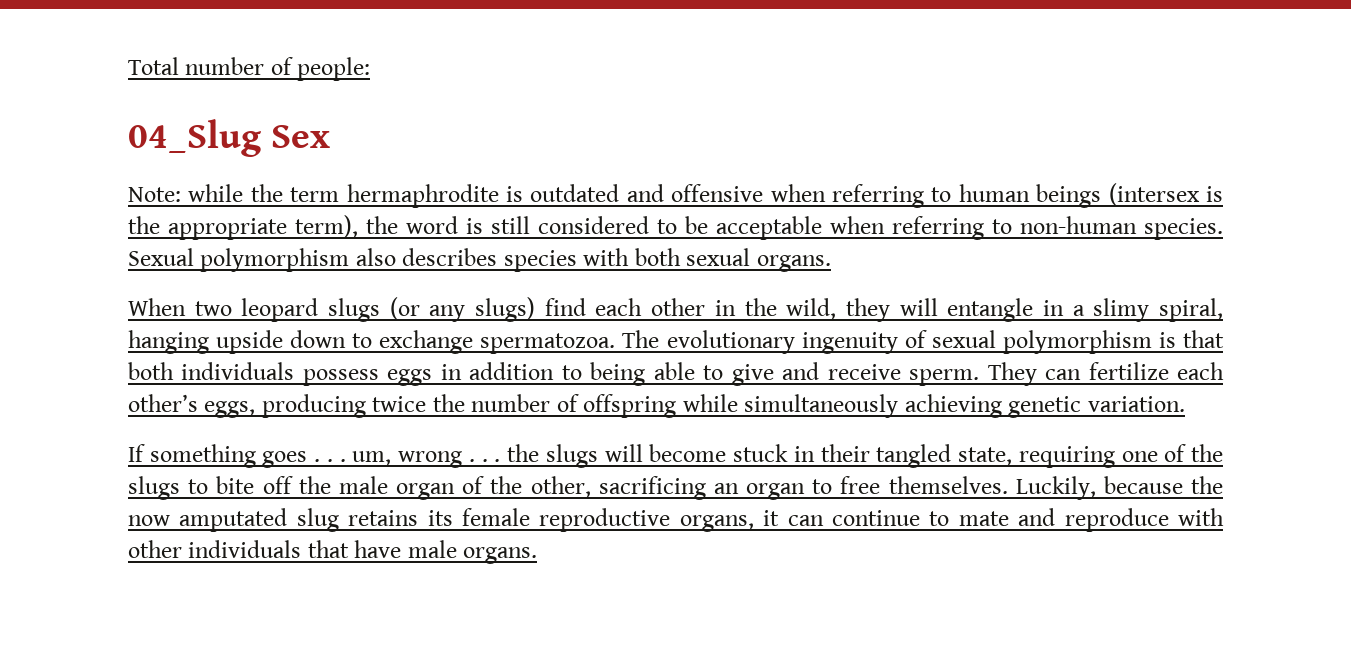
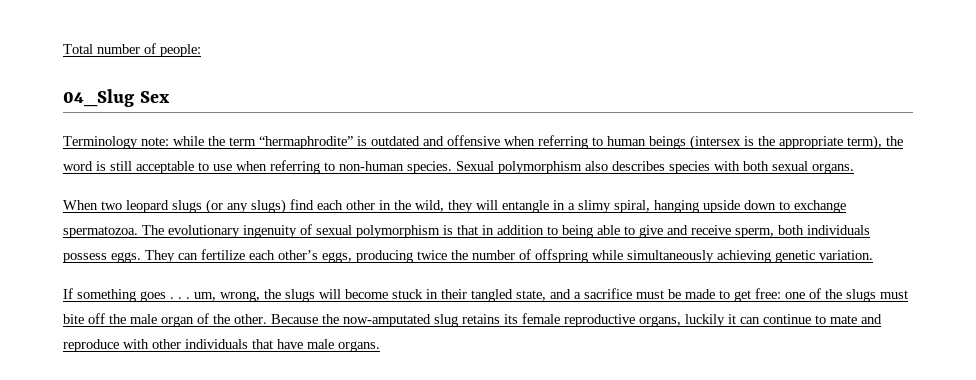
- Note: while the term hermaphrodite is outdated and offensive when referring to human beings (intersex is the appropriate term), the word is still considered to be acceptable when referring to non-human species.
+ Terminology note: while the term “hermaphrodite” is outdated and offensive when referring to human beings (intersex is the appropriate term), the word is still acceptable to use when referring to non-human species.
- The evolutionary ingenuity of sexual polymorphism is that both individuals possess eggs in addition to being able to give and receive sperm.
+ The evolutionary ingenuity of sexual polymorphism is that in addition to being able to give and receive sperm, both individuals possess eggs.
- If something goes . . . um, wrong . . . the slugs will become stuck in their tangled state, requiring one of the slugs to bite off the male organ of the other, sacrificing an organ to free themselves. Luckily, because the now amputated slug retains its female reproductive organs, it can continue to mate and reproduce with other individuals that have male organs.
+ If something goes . . . um, wrong, the slugs will become stuck in their tangled state, and a sacrifice must be made to get free: one of the slugs must bite off the male organ of the other. Because the now-amputated slug retains its female reproductive organs, luckily it can continue to mate and reproduce with other individuals that have male organs.

